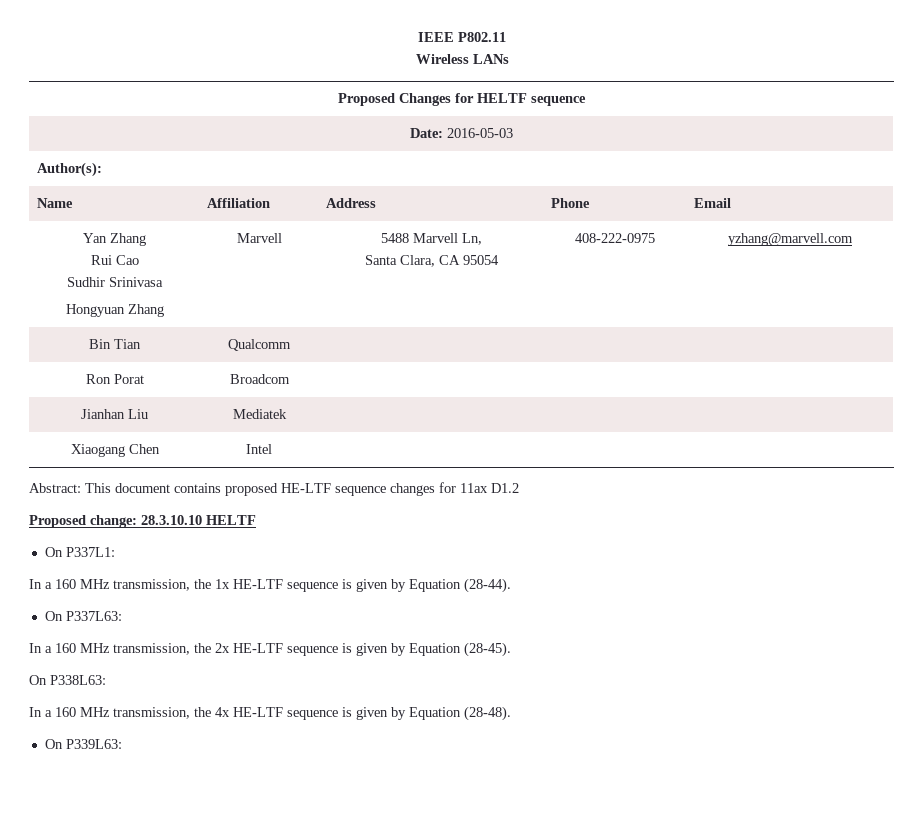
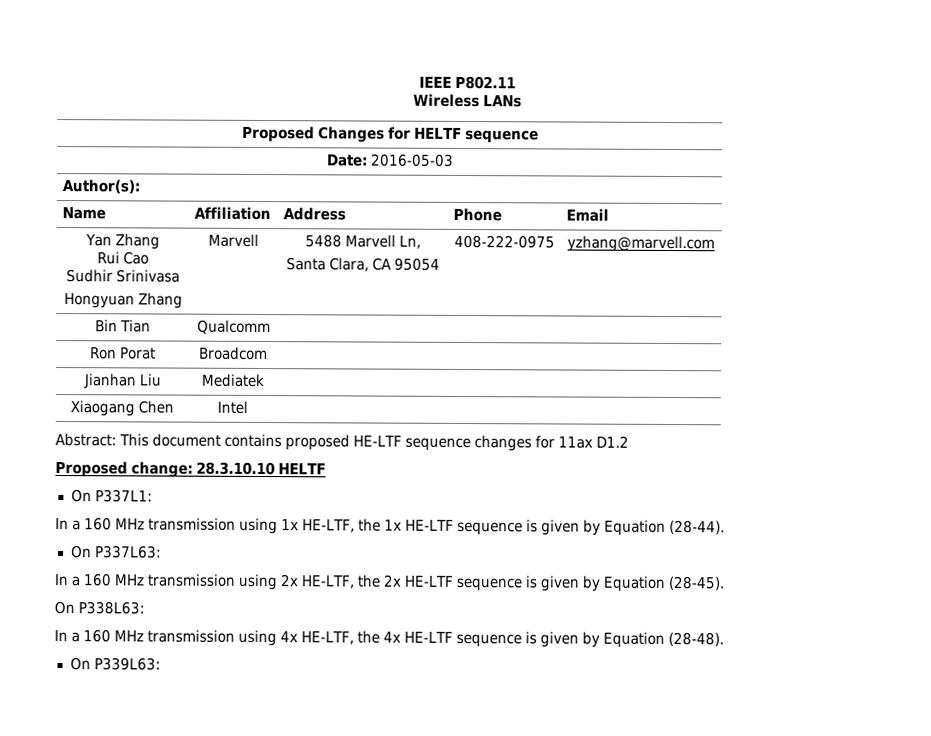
- In a 160 MHz transmission, the 1x HE-LTF sequence is given by Equation (28-44).
+ In a 160 MHz transmission using 1x HE-LTF, the 1x HE-LTF sequence is given by Equation (28-44).
- In a 160 MHz transmission, the 2x HE-LTF sequence is given by Equation (28-45).
+ In a 160 MHz transmission using 2x HE-LTF, the 2x HE-LTF sequence is given by Equation (28-45).
- In a 160 MHz transmission, the 4x HE-LTF sequence is given by Equation (28-48).
+ In a 160 MHz transmission using 4x HE-LTF, the 4x HE-LTF sequence is given by Equation (28-48).

